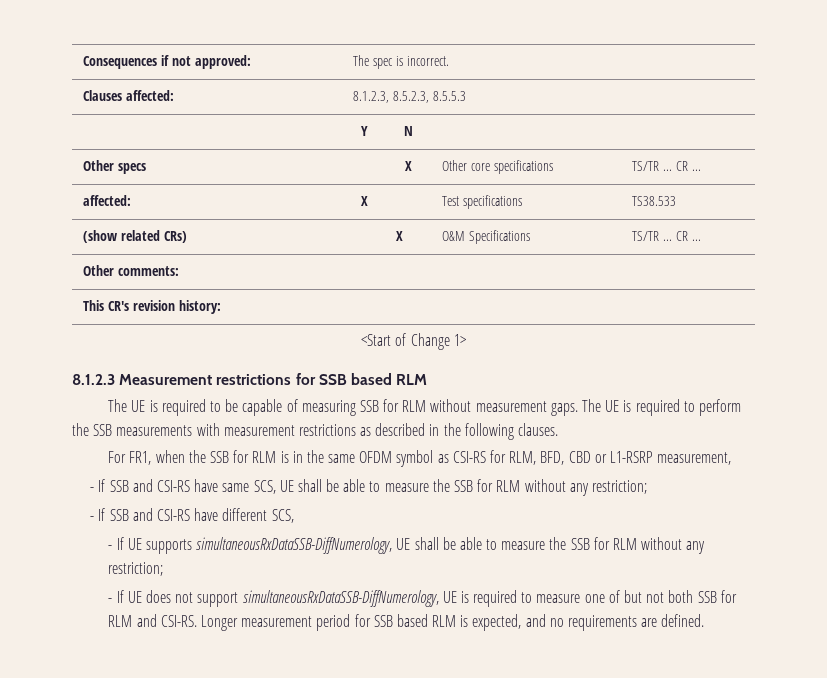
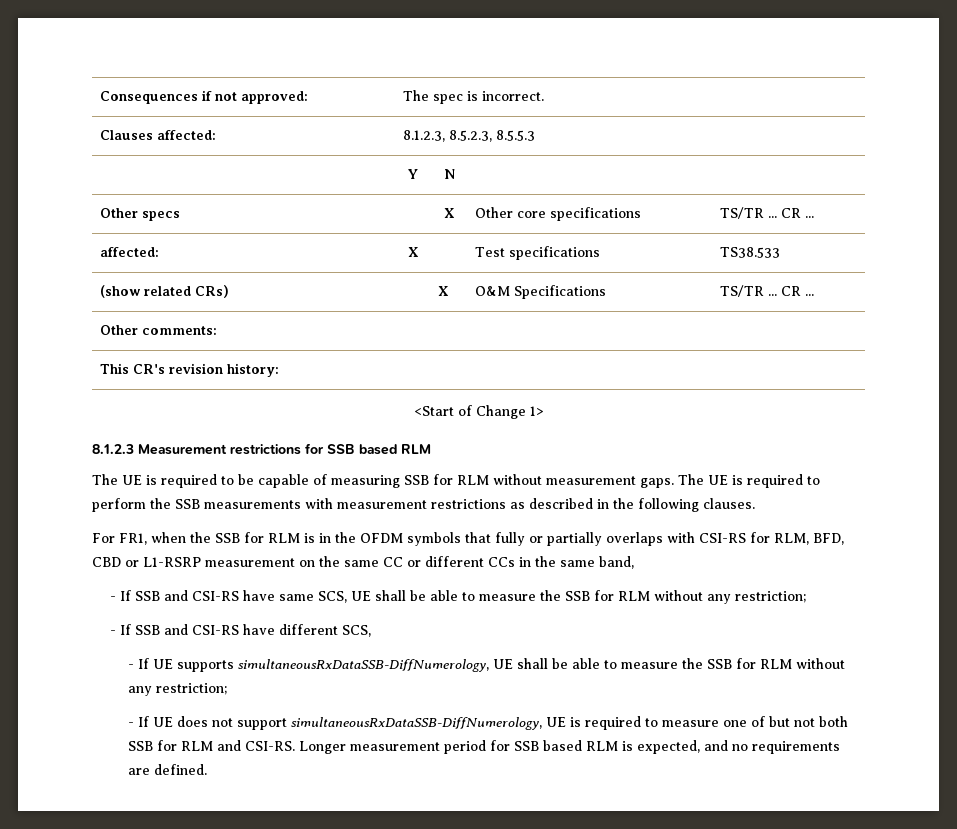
- For FR1, when the SSB for RLM is in the same OFDM symbol as CSI-RS for RLM, BFD, CBD or L1-RSRP measurement,
+ For FR1, when the SSB for RLM is in the OFDM symbols that fully or partially overlaps with CSI-RS for RLM, BFD, CBD or L1-RSRP measurement on the same CC or different CCs in the same band,

